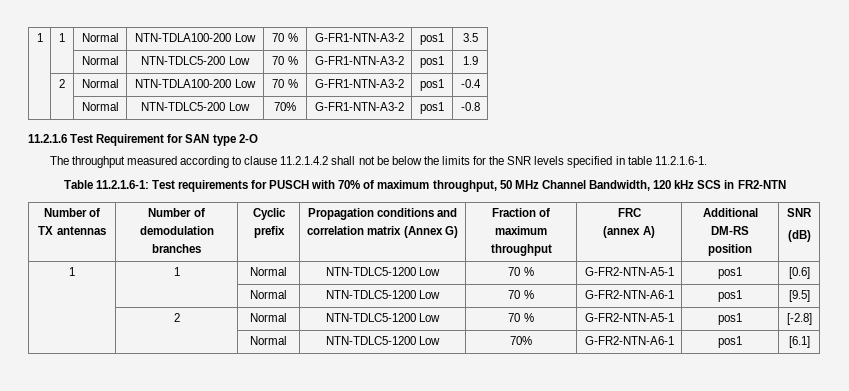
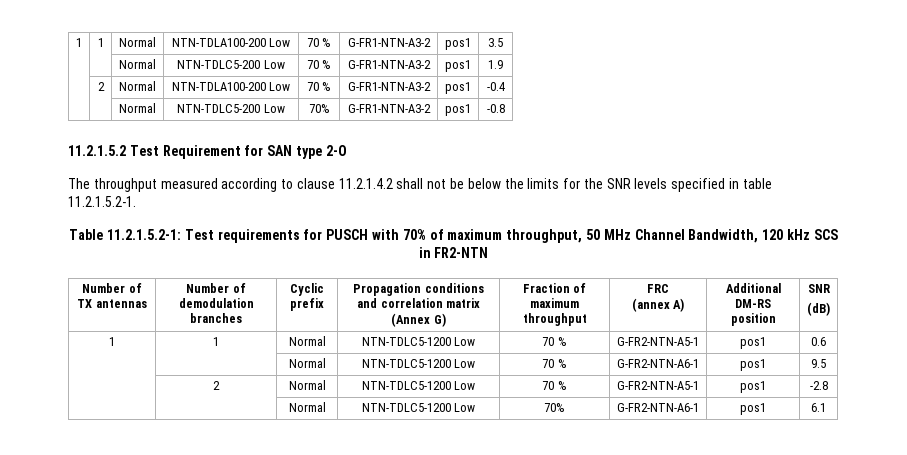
- 11.2.1.6 Test Requirement for SAN type 2-O
+ 11.2.1.5.2 Test Requirement for SAN type 2-O
- The throughput measured according to clause 11.2.1.4.2 shall not be below the limits for the SNR levels specified in table 11.2.1.6-1.
+ The throughput measured according to clause 11.2.1.4.2 shall not be below the limits for the SNR levels specified in table 11.2.1.5.2-1.
- Table 11.2.1.6-1: Test requirements for PUSCH with 70% of maximum throughput, 50 MHz Channel Bandwidth, 120 kHz SCS in FR2-NTN
+ Table 11.2.1.5.2-1: Test requirements for PUSCH with 70% of maximum throughput, 50 MHz Channel Bandwidth, 120 kHz SCS in FR2-NTN
- 1 | 1 | Normal | NTN-TDLC5-1200 Low | 70 % | G-FR2-NTN-A5-1 | pos1 | [0.6]
+ 1 | 1 | Normal | NTN-TDLC5-1200 Low | 70 % | G-FR2-NTN-A5-1 | pos1 | 0.6
- | | Normal | NTN-TDLC5-1200 Low | 70 % | G-FR2-NTN-A6-1 | pos1 | [9.5]
+ | | Normal | NTN-TDLC5-1200 Low | 70 % | G-FR2-NTN-A6-1 | pos1 | 9.5
- | 2 | Normal | NTN-TDLC5-1200 Low | 70 % | G-FR2-NTN-A5-1 | pos1 | [-2.8]
+ | 2 | Normal | NTN-TDLC5-1200 Low | 70 % | G-FR2-NTN-A5-1 | pos1 | -2.8
- | | Normal | NTN-TDLC5-1200 Low | 70% | G-FR2-NTN-A6-1 | pos1 | [6.1]
+ | | Normal | NTN-TDLC5-1200 Low | 70% | G-FR2-NTN-A6-1 | pos1 | 6.1

